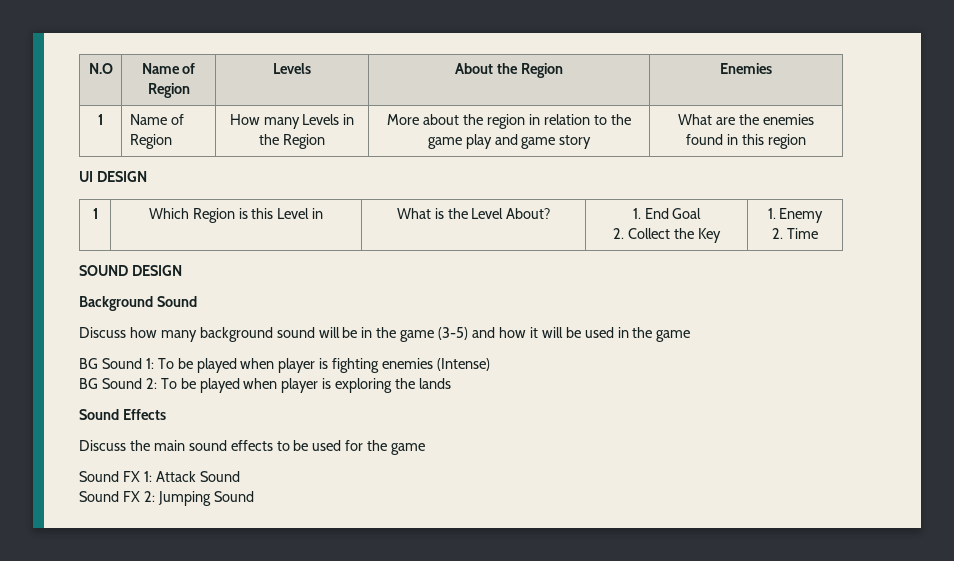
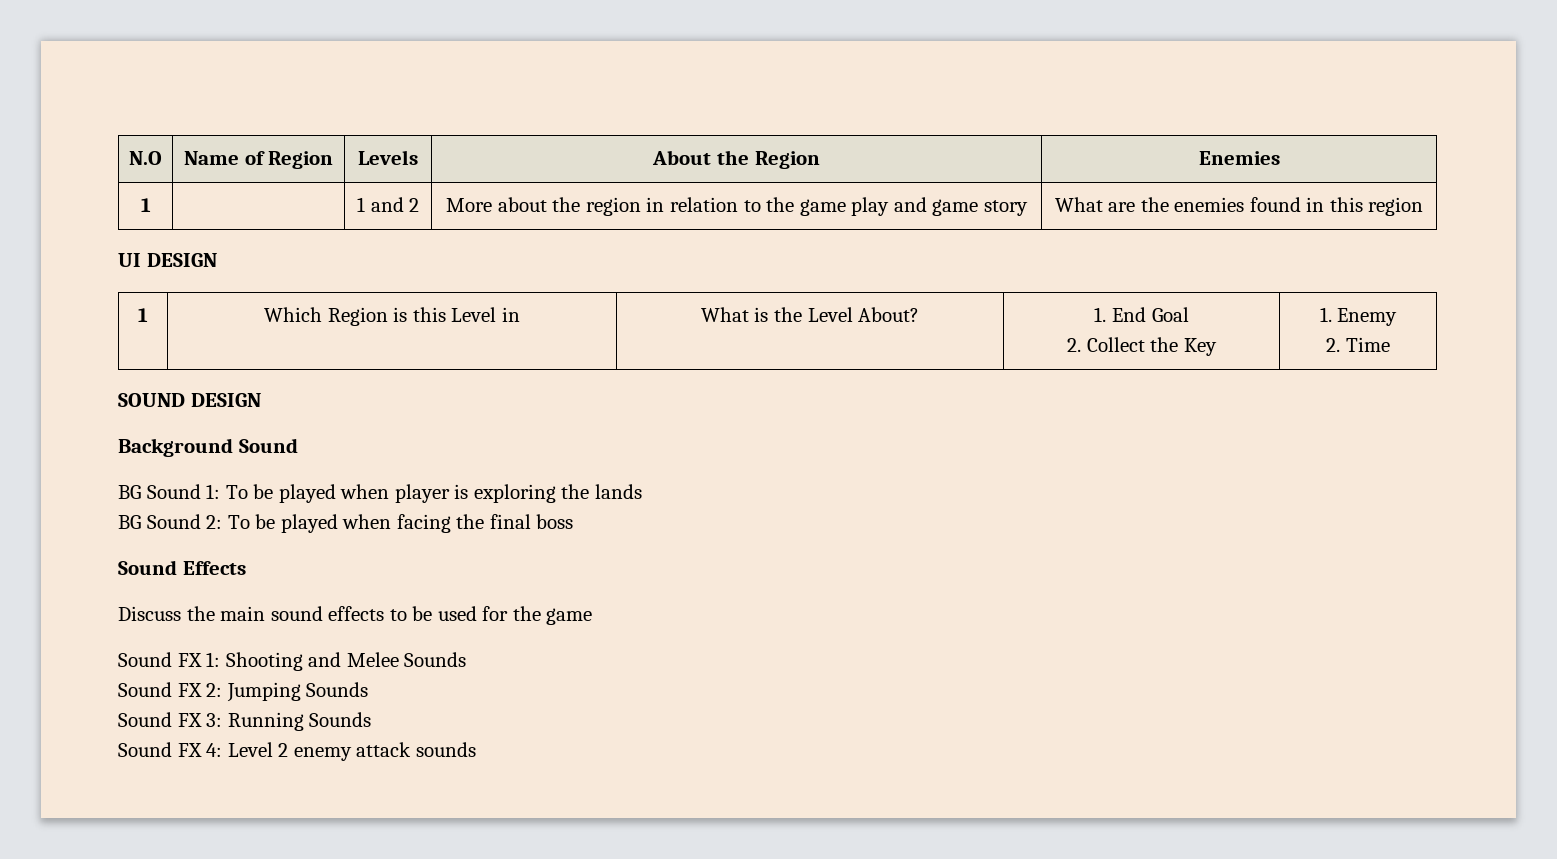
- 1 | Name of Region | How many Levels in the Region | More about the region in relation to the game play and game story | What are the enemies found in this region
+ 1 | | 1 and 2 | More about the region in relation to the game play and game story | What are the enemies found in this region
- Discuss how many background sound will be in the game (3-5) and how it will be used in the game
- BG Sound 1: To be played when player is fighting enemies (Intense)
+ BG Sound 1: To be played when player is exploring the lands
- BG Sound 2: To be played when player is exploring the lands
+ BG Sound 2: To be played when facing the final boss
- Sound FX 1: Attack Sound
+ Sound FX 1: Shooting and Melee Sounds
- Sound FX 2: Jumping Sound
+ Sound FX 2: Jumping Sounds
+ Sound FX 3: Running Sounds
+ Sound FX 4: Level 2 enemy attack sounds

